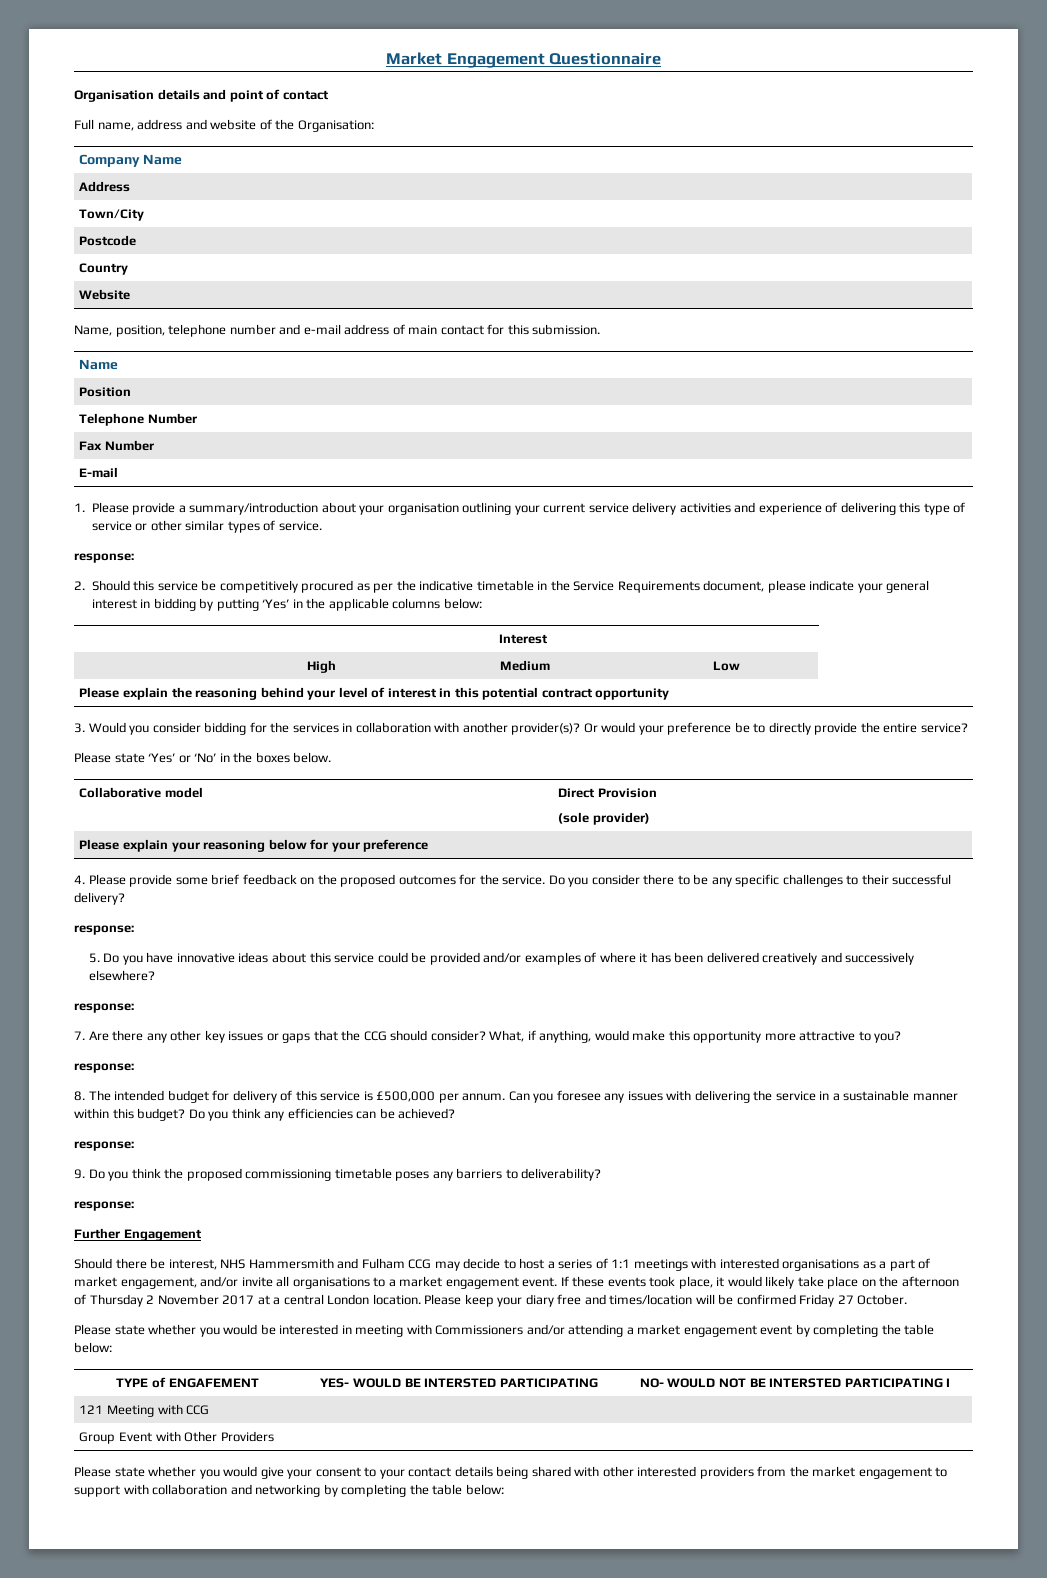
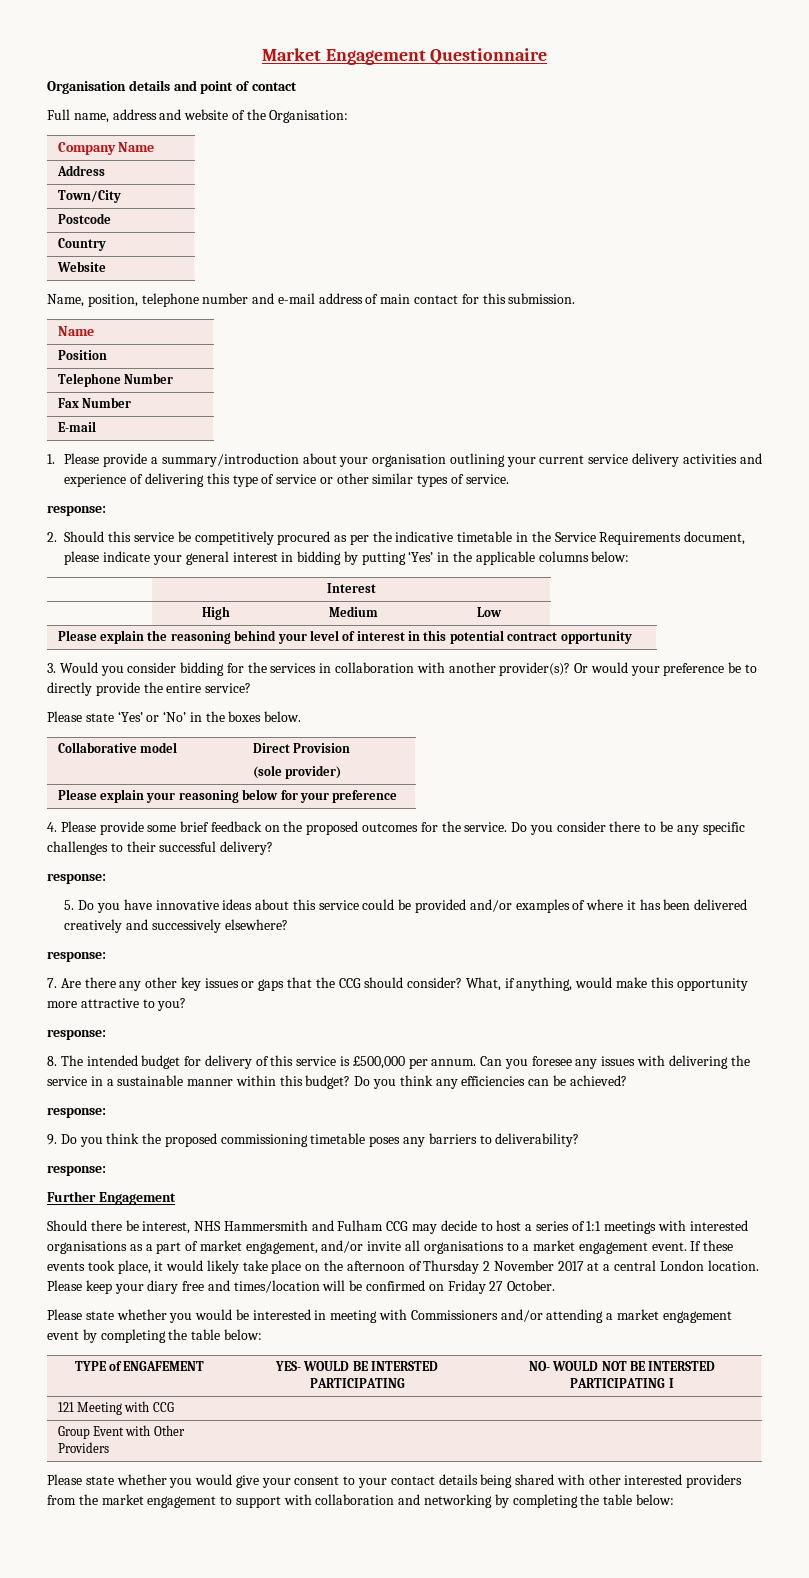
- Please keep your diary free and times/location will be confirmed Friday 27 October.
+ Please keep your diary free and times/location will be confirmed on Friday 27 October.

